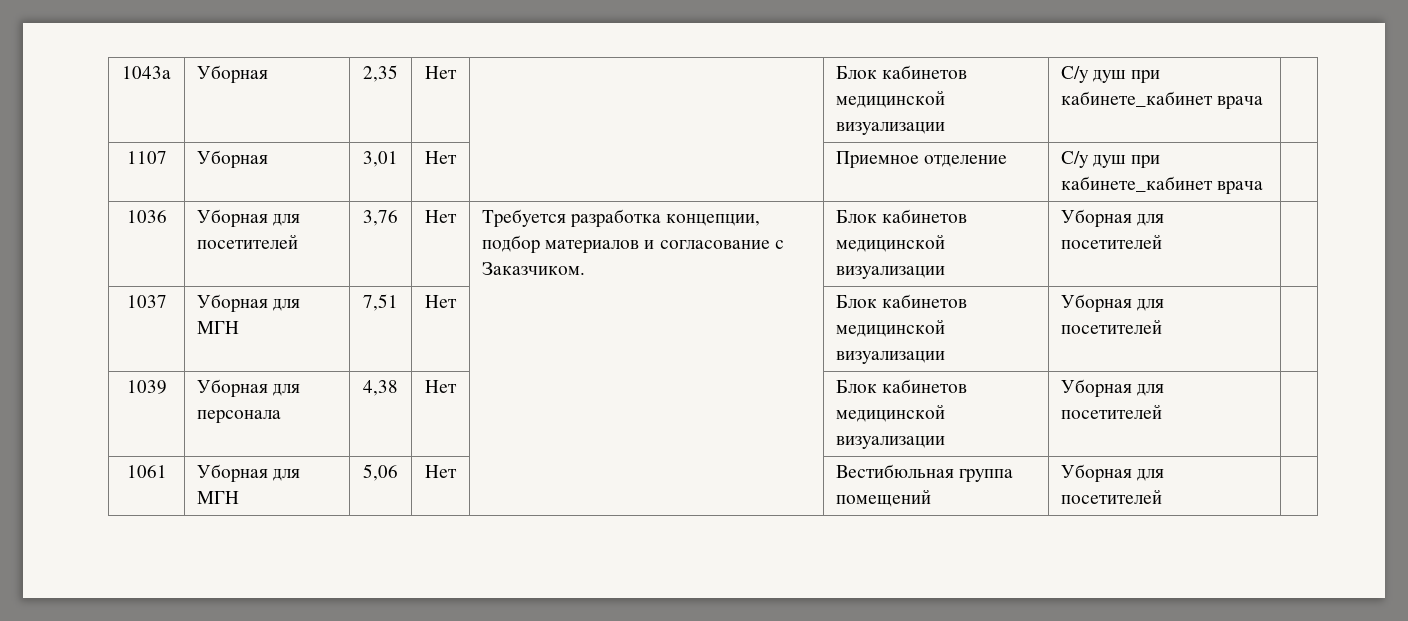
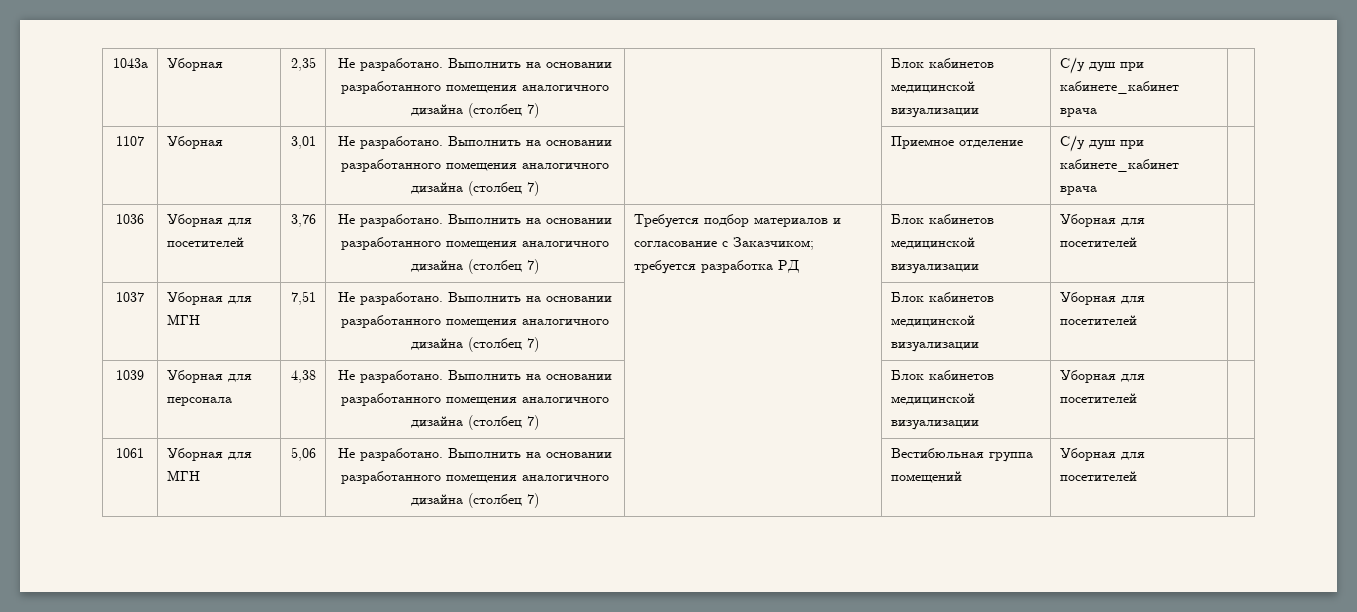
- 1043а | Уборная | 2,35 | Нет | | Блок кабинетов медицинской визуализации | С/у душ при кабинете_кабинет врача |
+ 1043а | Уборная | 2,35 | Не разработано. Выполнить на основании разработанного помещения аналогичного дизайна (столбец 7) | | Блок кабинетов медицинской визуализации | С/у душ при кабинете_кабинет врача |
- 1107 | Уборная | 3,01 | Нет | | Приемное отделение | С/у душ при кабинете_кабинет врача |
+ 1107 | Уборная | 3,01 | Не разработано. Выполнить на основании разработанного помещения аналогичного дизайна (столбец 7) | | Приемное отделение | С/у душ при кабинете_кабинет врача |
- 1036 | Уборная для посетителей | 3,76 | Нет | Требуется разработка концепции, подбор материалов и согласование с Заказчиком. | Блок кабинетов медицинской визуализации | Уборная для посетителей |
+ 1036 | Уборная для посетителей | 3,76 | Не разработано. Выполнить на основании разработанного помещения аналогичного дизайна (столбец 7) | Требуется подбор материалов и согласование с Заказчиком; требуется разработка РД | Блок кабинетов медицинской визуализации | Уборная для посетителей |
- 1037 | Уборная для МГН | 7,51 | Нет | | Блок кабинетов медицинской визуализации | Уборная для посетителей |
+ 1037 | Уборная для МГН | 7,51 | Не разработано. Выполнить на основании разработанного помещения аналогичного дизайна (столбец 7) | | Блок кабинетов медицинской визуализации | Уборная для посетителей |
- 1039 | Уборная для персонала | 4,38 | Нет | | Блок кабинетов медицинской визуализации | Уборная для посетителей |
+ 1039 | Уборная для персонала | 4,38 | Не разработано. Выполнить на основании разработанного помещения аналогичного дизайна (столбец 7) | | Блок кабинетов медицинской визуализации | Уборная для посетителей |
- 1061 | Уборная для МГН | 5,06 | Нет | | Вестибюльная группа помещений | Уборная для посетителей |
+ 1061 | Уборная для МГН | 5,06 | Не разработано. Выполнить на основании разработанного помещения аналогичного дизайна (столбец 7) | | Вестибюльная группа помещений | Уборная для посетителей |

